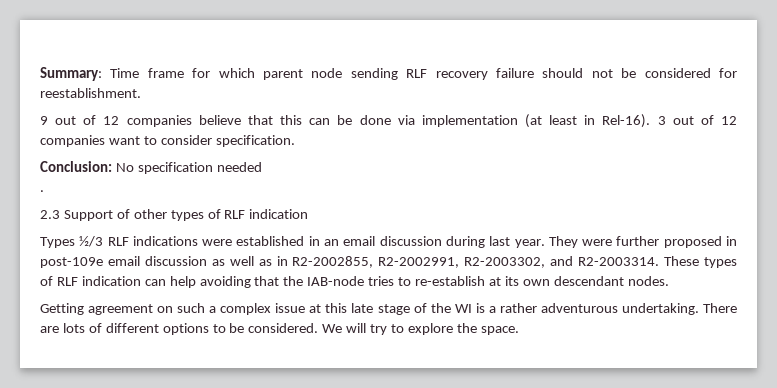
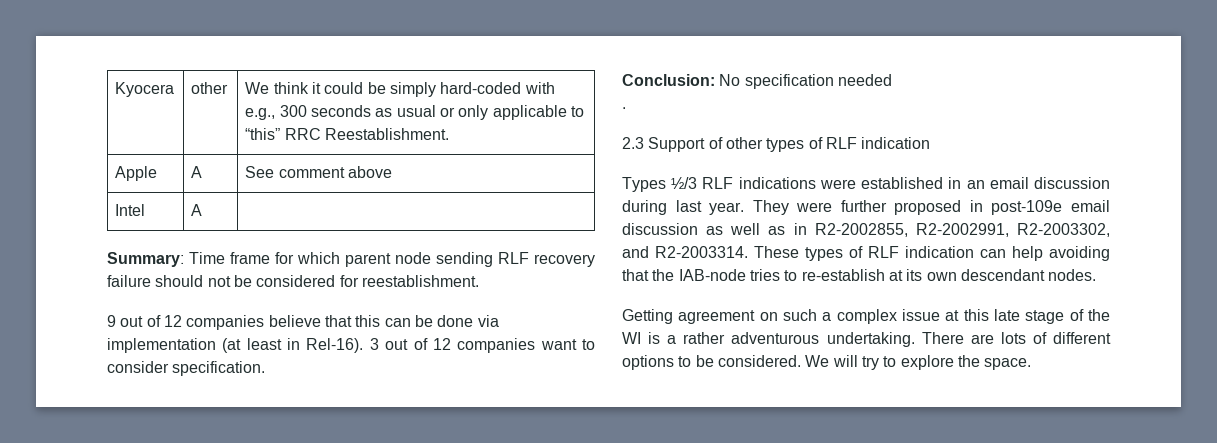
+ Kyocera | other | We think it could be simply hard-coded with e.g., 300 seconds as usual or only applicable to “this” RRC Reestablishment.
+ Apple | A | See comment above
+ Intel | A |

